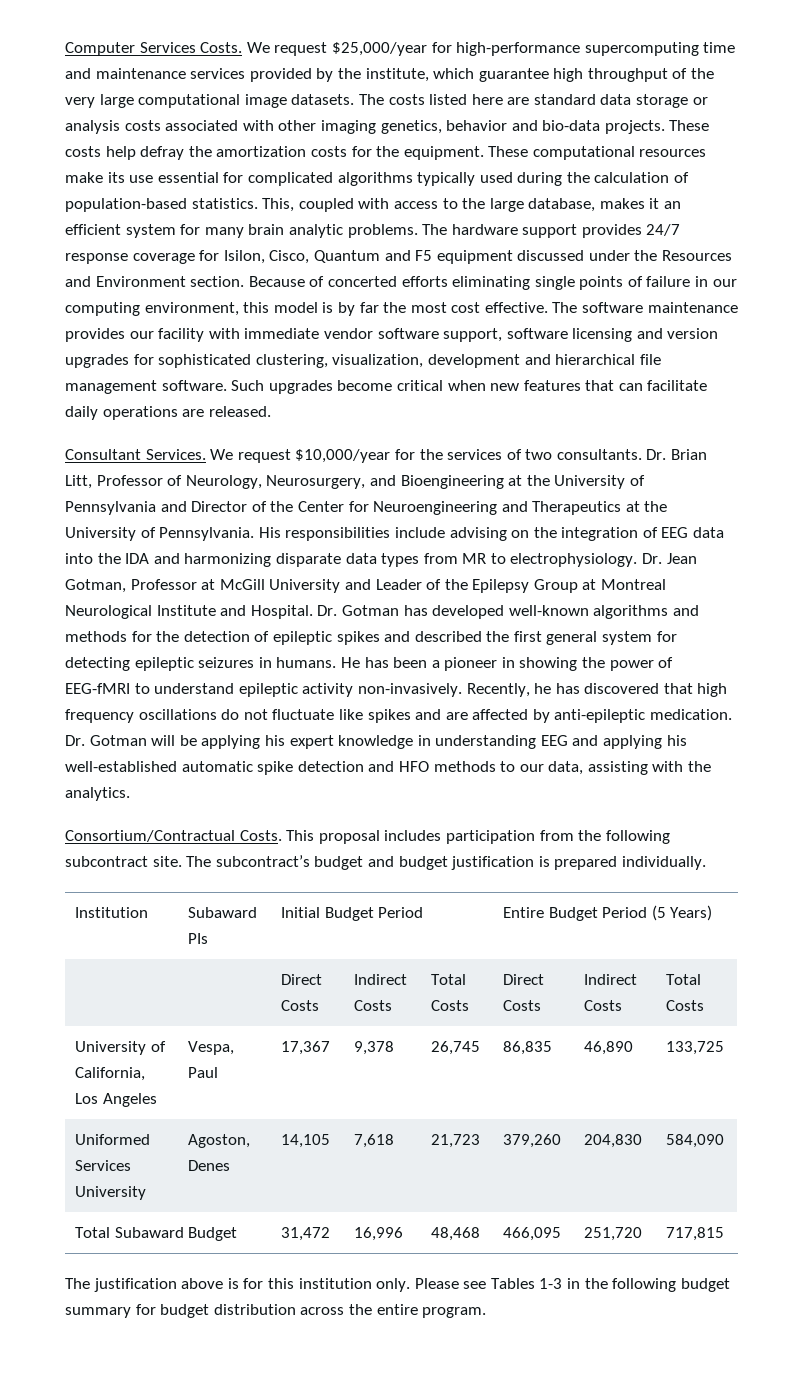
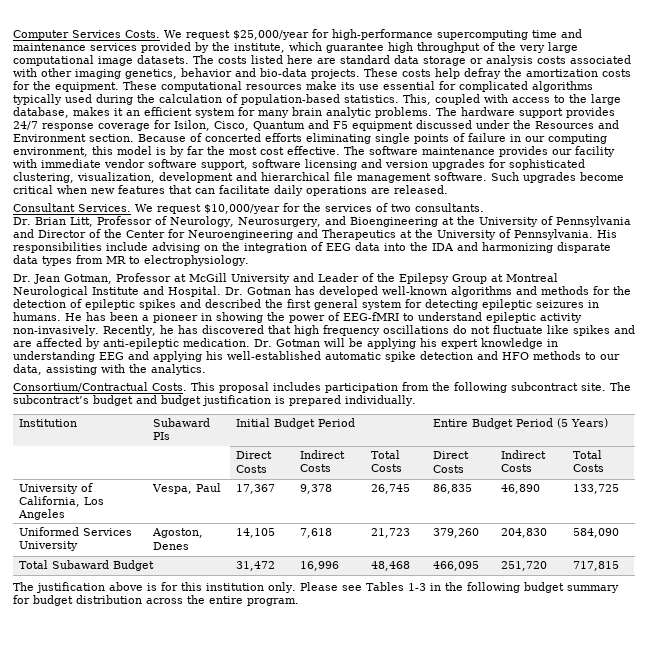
- We request $10,000/year for the services of two consultants. Dr. Brian Litt, Professor of Neurology, Neurosurgery, and Bioengineering at the University of Pennsylvania and Director of the Center for Neuroengineering and Therapeutics at the University of Pennsylvania.
+ We request $10,000/year for the services of two consultants.
+ Dr. Brian Litt, Professor of Neurology, Neurosurgery, and Bioengineering at the University of Pennsylvania and Director of the Center for Neuroengineering and Therapeutics at the University of Pennsylvania.
- His responsibilities include advising on the integration of EEG data into the IDA and harmonizing disparate data types from MR to electrophysiology. Dr. Jean Gotman, Professor at McGill University and Leader of the Epilepsy Group at Montreal Neurological Institute and Hospital.
+ His responsibilities include advising on the integration of EEG data into the IDA and harmonizing disparate data types from MR to electrophysiology.
+ Dr. Jean Gotman, Professor at McGill University and Leader of the Epilepsy Group at Montreal Neurological Institute and Hospital.

